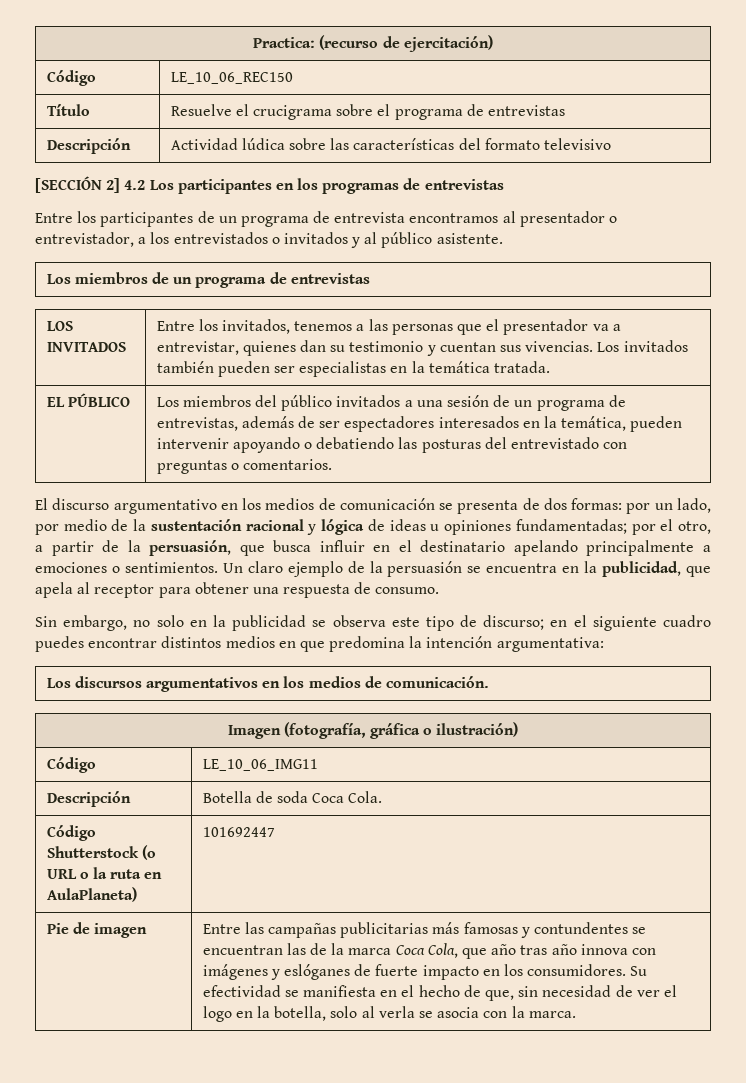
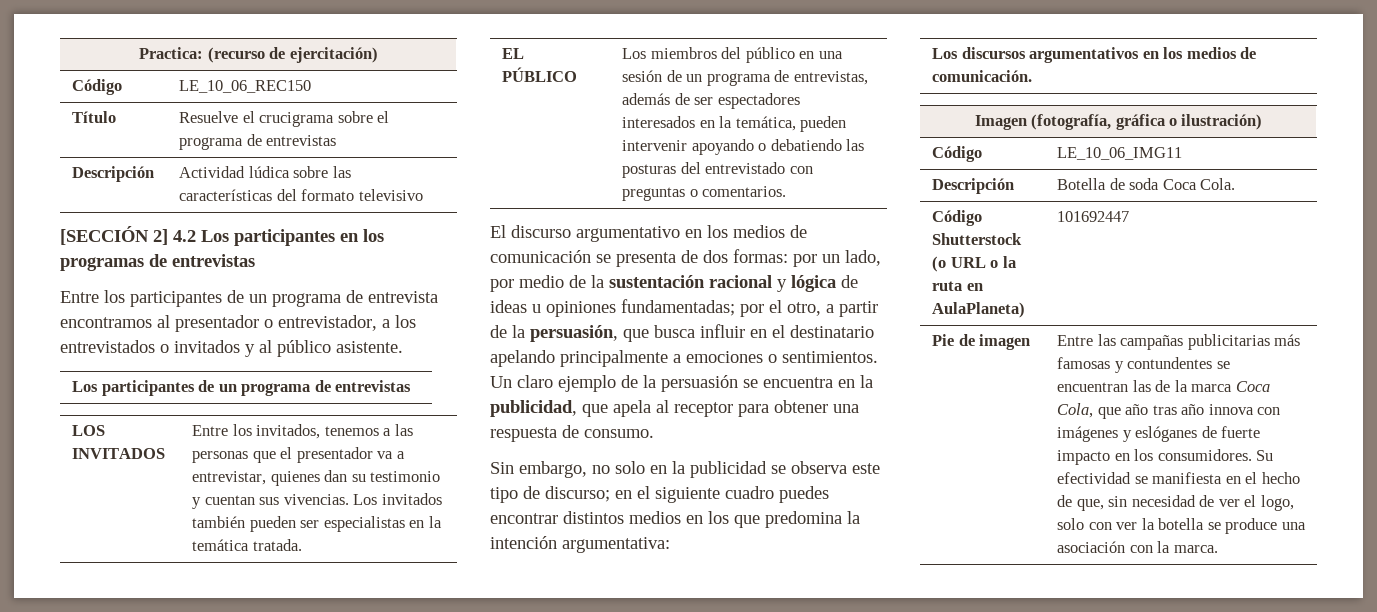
- Los miembros de un programa de entrevistas
+ Los participantes de un programa de entrevistas
- EL PÚBLICO | Los miembros del público invitados a una sesión de un programa de entrevistas, además de ser espectadores interesados en la temática, pueden intervenir apoyando o debatiendo las posturas del entrevistado con preguntas o comentarios.
+ EL PÚBLICO | Los miembros del público en una sesión de un programa de entrevistas, además de ser espectadores interesados en la temática, pueden intervenir apoyando o debatiendo las posturas del entrevistado con preguntas o comentarios.
- Sin embargo, no solo en la publicidad se observa este tipo de discurso; en el siguiente cuadro puedes encontrar distintos medios en que predomina la intención argumentativa:
+ Sin embargo, no solo en la publicidad se observa este tipo de discurso; en el siguiente cuadro puedes encontrar distintos medios en los que predomina la intención argumentativa:
- Su efectividad se manifiesta en el hecho de que, sin necesidad de ver el logo en la botella, solo al verla se asocia con la marca.
+ Su efectividad se manifiesta en el hecho de que, sin necesidad de ver el logo, solo con ver la botella se produce una asociación con la marca.

